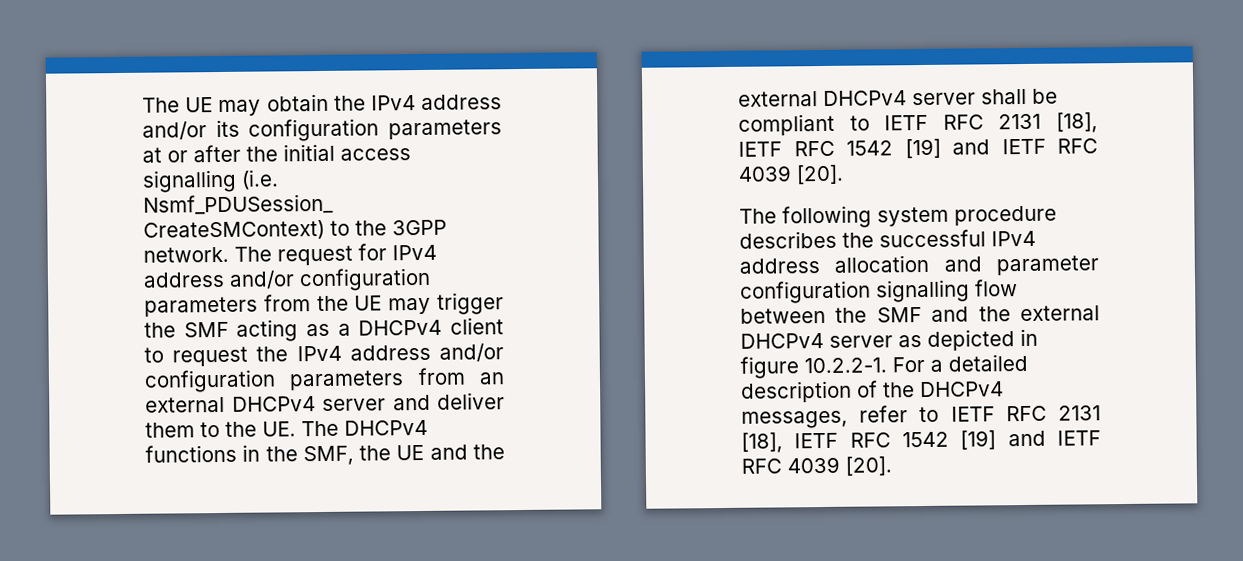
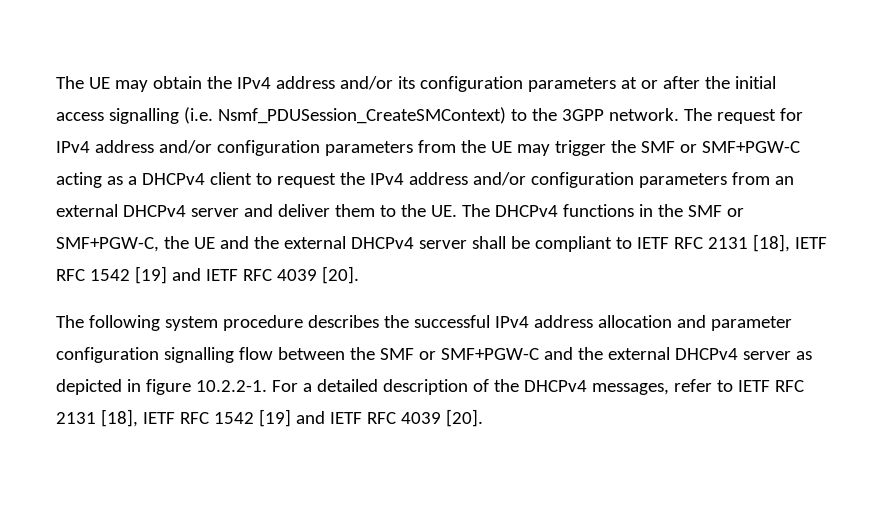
- The request for IPv4 address and/or configuration parameters from the UE may trigger the SMF acting as a DHCPv4 client to request the IPv4 address and/or configuration parameters from an external DHCPv4 server and deliver them to the UE. The DHCPv4 functions in the SMF, the UE and the external DHCPv4 server shall be compliant to IETF RFC 2131 [18], IETF RFC 1542 [19] and IETF RFC 4039 [20].
+ The request for IPv4 address and/or configuration parameters from the UE may trigger the SMF or SMF+PGW-C acting as a DHCPv4 client to request the IPv4 address and/or configuration parameters from an external DHCPv4 server and deliver them to the UE. The DHCPv4 functions in the SMF or SMF+PGW-C, the UE and the external DHCPv4 server shall be compliant to IETF RFC 2131 [18], IETF RFC 1542 [19] and IETF RFC 4039 [20].
- The following system procedure describes the successful IPv4 address allocation and parameter configuration signalling flow between the SMF and the external DHCPv4 server as depicted in figure 10.2.2-1. For a detailed description of the DHCPv4 messages, refer to IETF RFC 2131 [18], IETF RFC 1542 [19] and IETF RFC 4039 [20].
+ The following system procedure describes the successful IPv4 address allocation and parameter configuration signalling flow between the SMF or SMF+PGW-C and the external DHCPv4 server as depicted in figure 10.2.2-1. For a detailed description of the DHCPv4 messages, refer to IETF RFC 2131 [18], IETF RFC 1542 [19] and IETF RFC 4039 [20].

